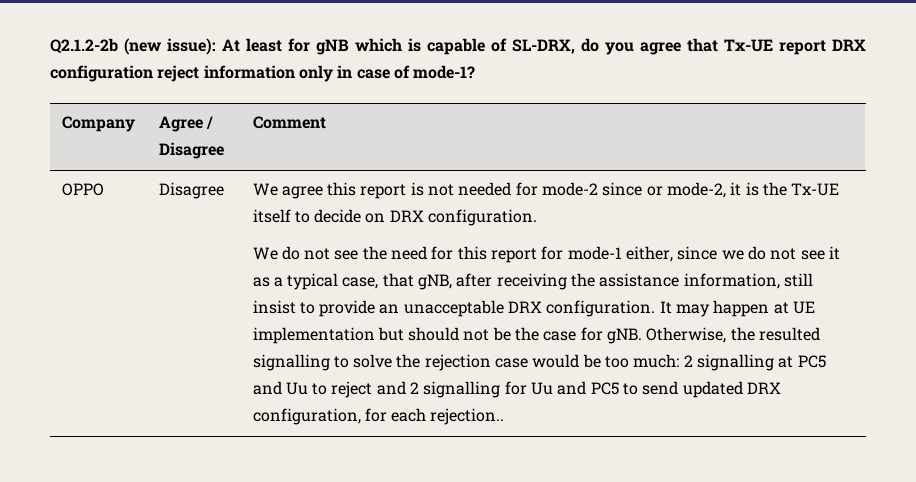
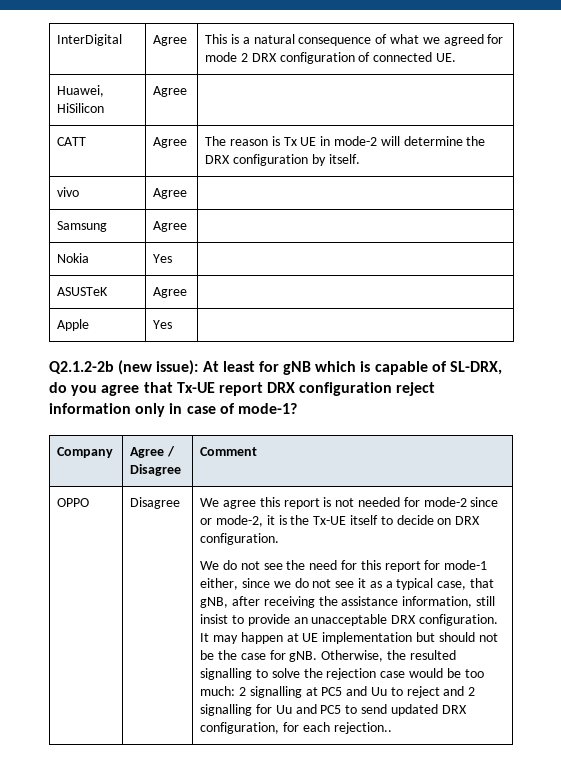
+ InterDigital | Agree | This is a natural consequence of what we agreed for mode 2 DRX configuration of connected UE.
+ Huawei, HiSilicon | Agree |
+ CATT | Agree | The reason is Tx UE in mode-2 will determine the DRX configuration by itself.
+ vivo | Agree |
+ Samsung | Agree |
+ Nokia | Yes |
+ ASUSTeK | Agree |
+ Apple | Yes |

